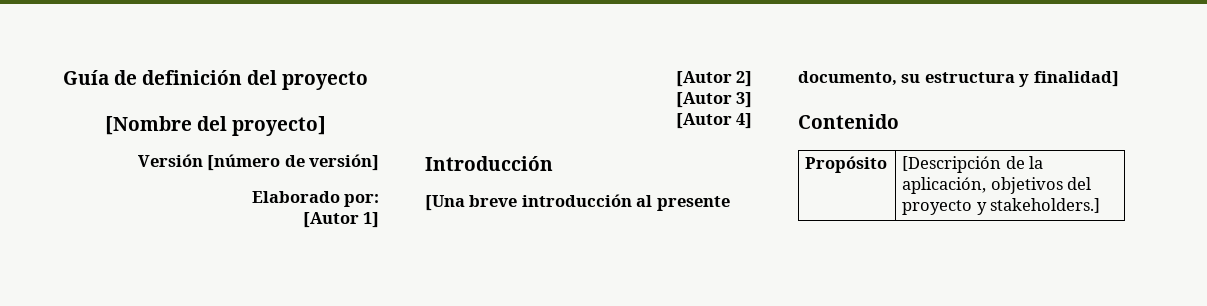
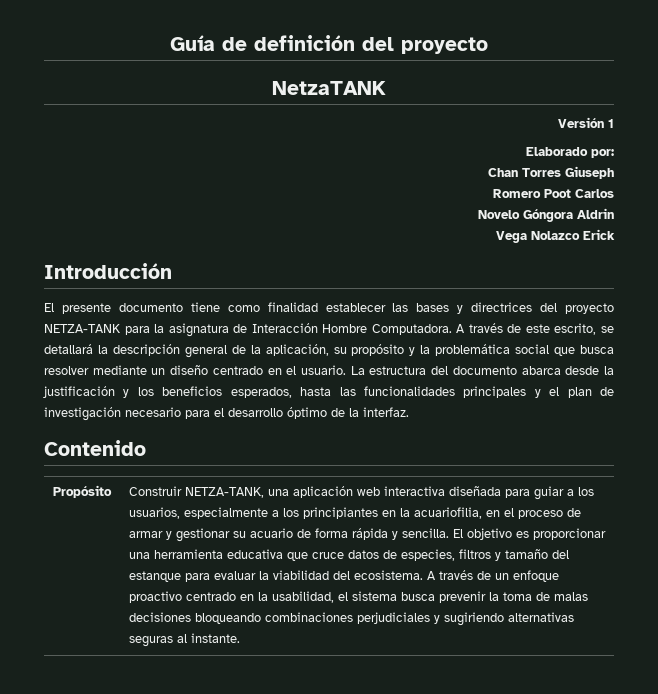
- [Nombre del proyecto]
- Versión [número de versión]
+ NetzaTANK
+ Versión 1
  Elaborado por:
- [Autor 1]
- [Autor 2]
- [Autor 3]
- [Autor 4]
+ Chan Torres Giuseph
+ Romero Poot Carlos
+ Novelo Góngora Aldrin
+ Vega Nolazco Erick
  Introducción
- [Una breve introducción al presente documento, su estructura y finalidad]
+ El presente documento tiene como finalidad establecer las bases y directrices del proyecto NETZA-TANK para la asignatura de Interacción Hombre Computadora. A través de este escrito, se detallará la descripción general de la aplicación, su propósito y la problemática social que busca resolver mediante un diseño centrado en el usuario. La estructura del documento abarca desde la justificación y los beneficios esperados, hasta las funcionalidades principales y el plan de investigación necesario para el desarrollo óptimo de la interfaz.
  Contenido
- Propósito | [Descripción de la aplicación, objetivos del proyecto y stakeholders.]
+ Propósito | Construir NETZA-TANK, una aplicación web interactiva diseñada para guiar a los usuarios, especialmente a los principiantes en la acuariofilia, en el proceso de armar y gestionar su acuario de forma rápida y sencilla. El objetivo es proporcionar una herramienta educativa que cruce datos de especies, filtros y tamaño del estanque para evaluar la viabilidad del ecosistema. A través de un enfoque proactivo centrado en la usabilidad, el sistema busca prevenir la toma de malas decisiones bloqueando combinaciones perjudiciales y sugiriendo alternativas seguras al instante.

